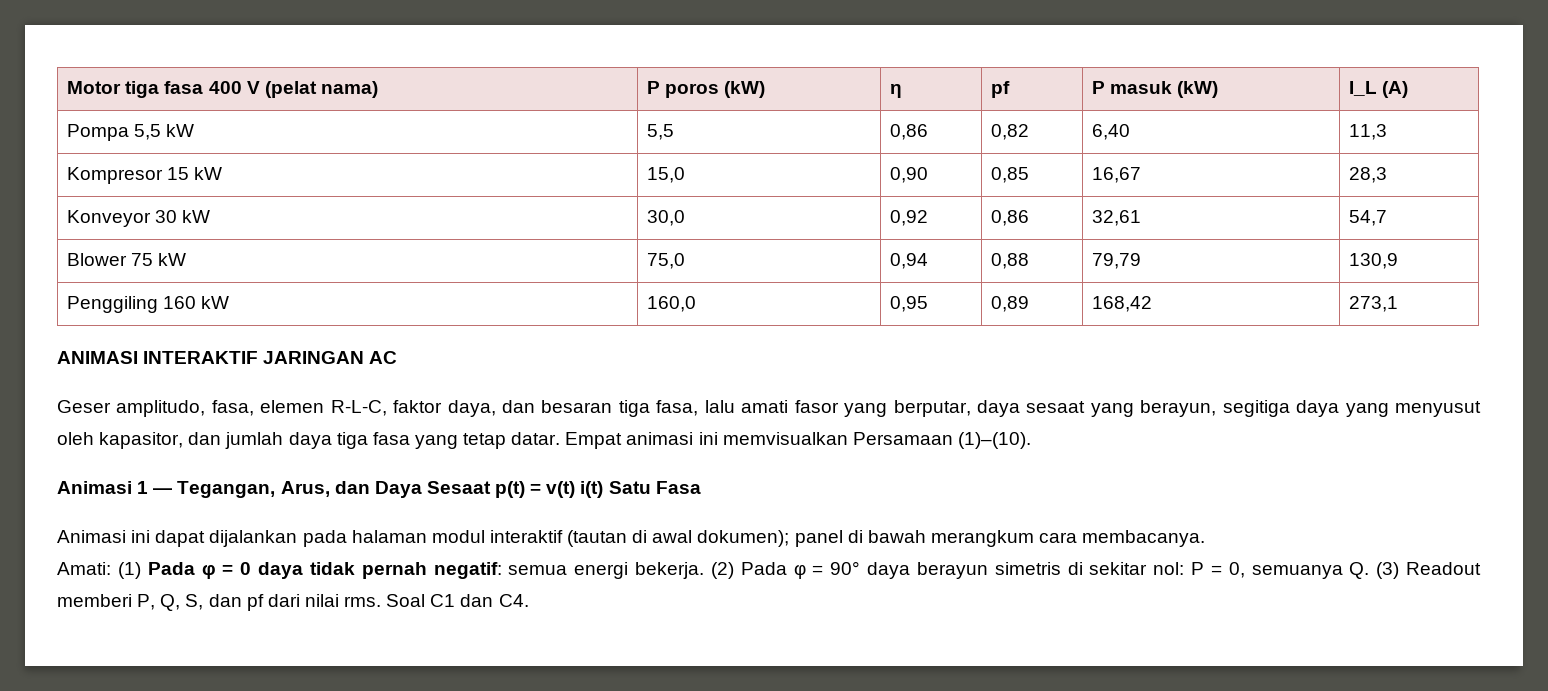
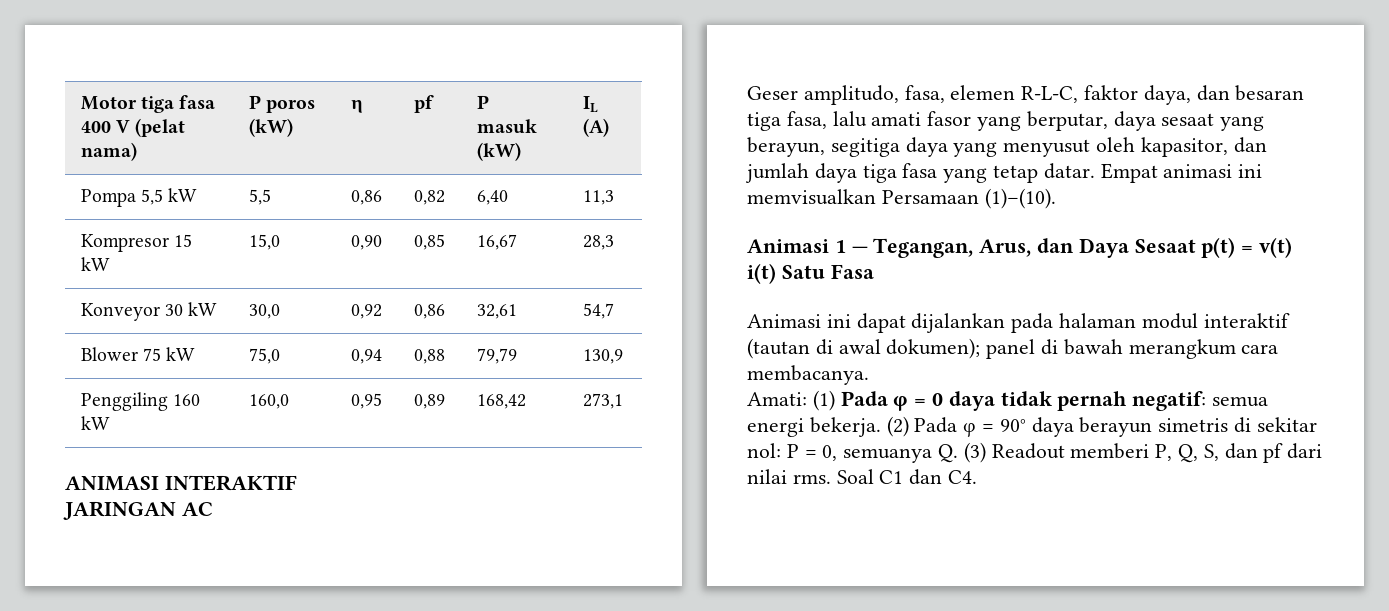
- Motor tiga fasa 400 V (pelat nama) | P poros (kW) | η | pf | P masuk (kW) | I_L (A)
+ Motor tiga fasa 400 V (pelat nama) | P poros (kW) | η | pf | P masuk (kW) | IL (A)
- ANIMASI INTERAKTIF JARINGAN AC
+ ANIMASI INTERAKTIF
+ JARINGAN AC

